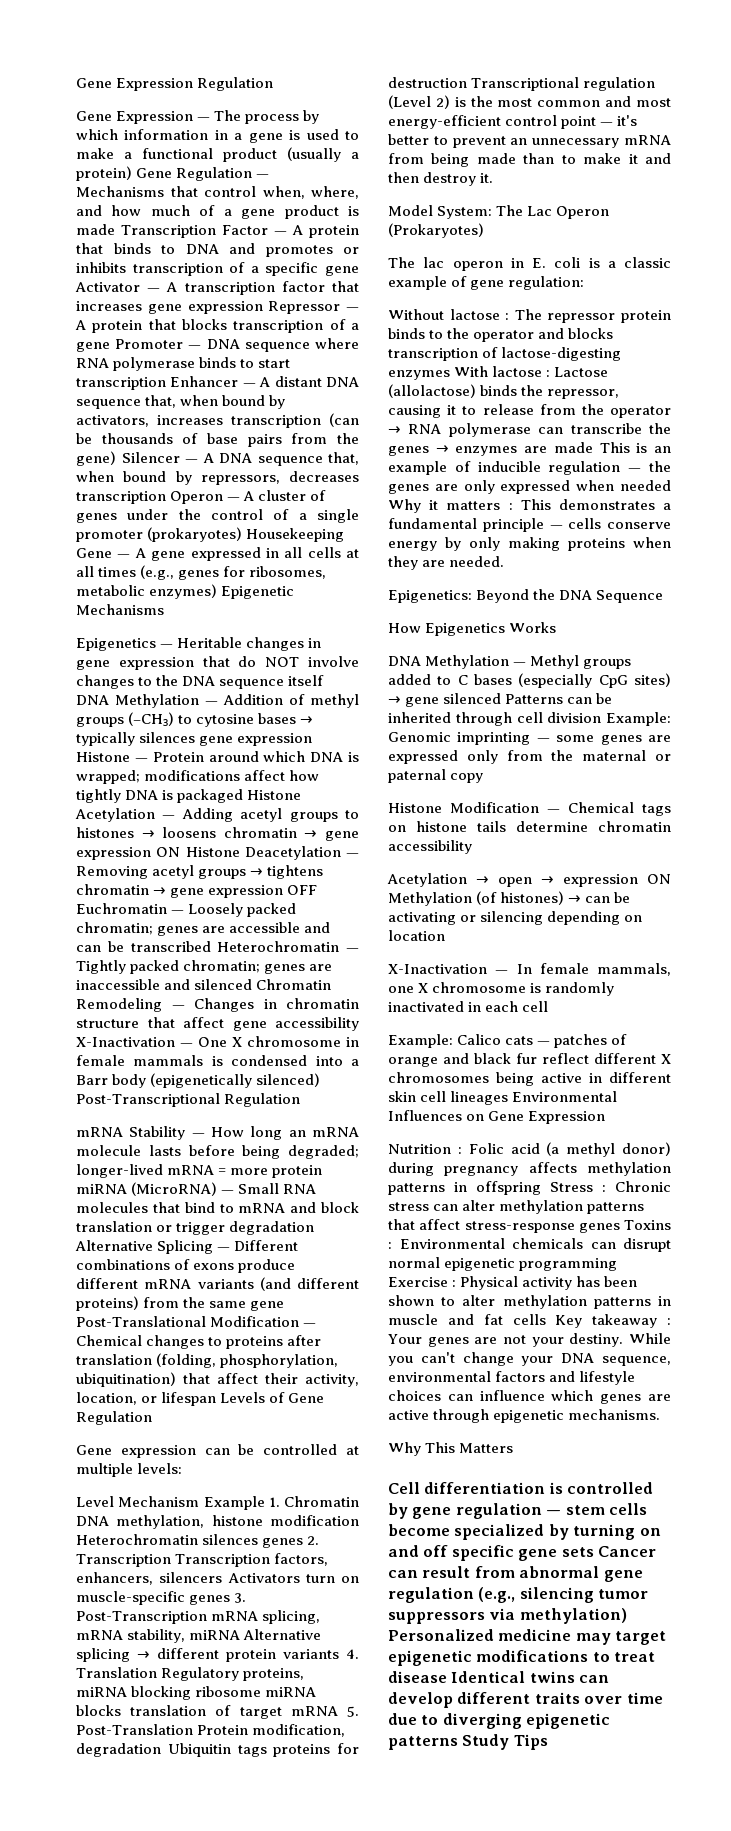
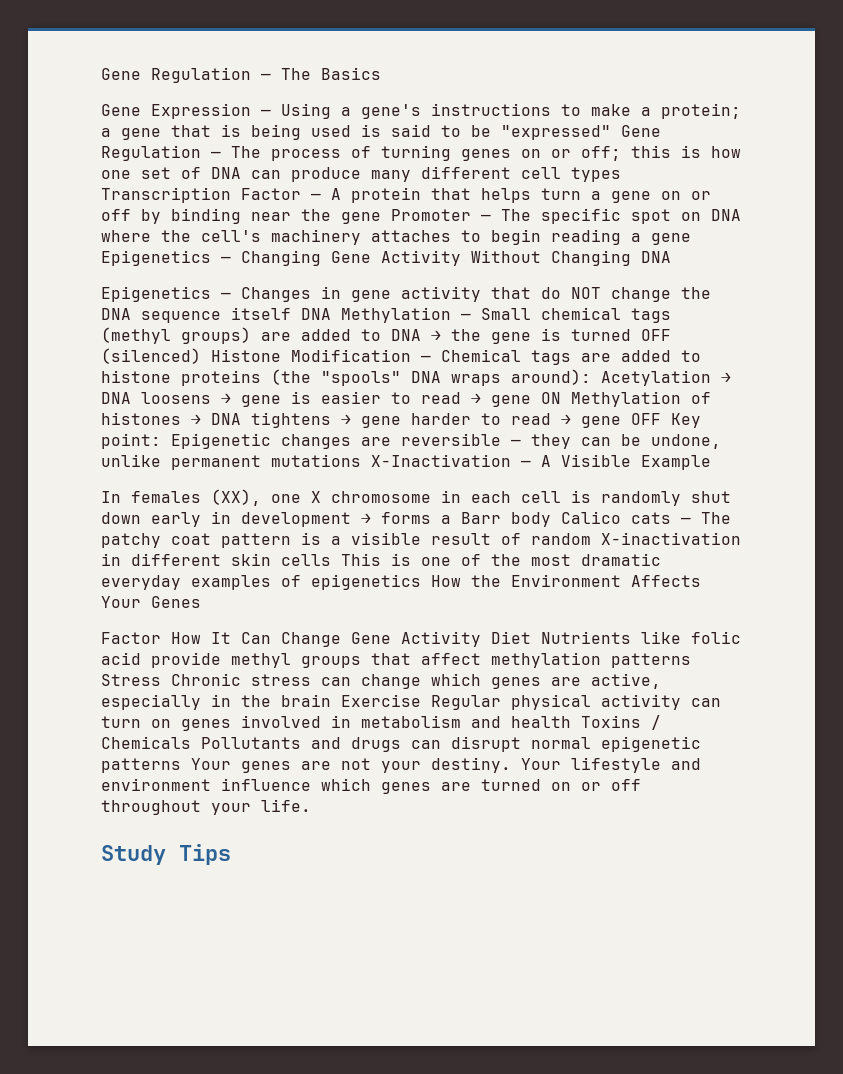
- Gene Expression Regulation
+ Gene Regulation — The Basics
- Gene Expression — The process by which information in a gene is used to make a functional product (usually a protein) Gene Regulation — Mechanisms that control when, where, and how much of a gene product is made Transcription Factor — A protein that binds to DNA and promotes or inhibits transcription of a specific gene Activator — A transcription factor that increases gene expression Repressor — A protein that blocks transcription of a gene Promoter — DNA sequence where RNA polymerase binds to start transcription Enhancer — A distant DNA sequence that, when bound by activators, increases transcription (can be thousands of base pairs from the gene) Silencer — A DNA sequence that, when bound by repressors, decreases transcription Operon — A cluster of genes under the control of a single promoter (prokaryotes) Housekeeping Gene — A gene expressed in all cells at all times (e.g., genes for ribosomes, metabolic enzymes) Epigenetic Mechanisms
- Epigenetics — Heritable changes in gene expression that do NOT involve changes to the DNA sequence itself DNA Methylation — Addition of methyl groups (–CH₃) to cytosine bases → typically silences gene expression Histone — Protein around which DNA is wrapped; modifications affect how tightly DNA is packaged Histone Acetylation — Adding acetyl groups to histones → loosens chromatin → gene expression ON Histone Deacetylation — Removing acetyl groups → tightens chromatin → gene expression OFF Euchromatin — Loosely packed chromatin; genes are accessible and can be transcribed Heterochromatin — Tightly packed chromatin; genes are inaccessible and silenced Chromatin Remodeling — Changes in chromatin structure that affect gene accessibility X-Inactivation — One X chromosome in female mammals is condensed into a Barr body (epigenetically silenced) Post-Transcriptional Regulation
- mRNA Stability — How long an mRNA molecule lasts before being degraded; longer-lived mRNA = more protein miRNA (MicroRNA) — Small RNA molecules that bind to mRNA and block translation or trigger degradation Alternative Splicing — Different combinations of exons produce different mRNA variants (and different proteins) from the same gene Post-Translational Modification — Chemical changes to proteins after translation (folding, phosphorylation, ubiquitination) that affect their activity, location, or lifespan Levels of Gene Regulation
- Gene expression can be controlled at multiple levels:
- Level Mechanism Example 1. Chromatin DNA methylation, histone modification Heterochromatin silences genes 2. Transcription Transcription factors, enhancers, silencers Activators turn on muscle-specific genes 3. Post-Transcription mRNA splicing, mRNA stability, miRNA Alternative splicing → different protein variants 4. Translation Regulatory proteins, miRNA blocking ribosome miRNA blocks translation of target mRNA 5. Post-Translation Protein modification, degradation Ubiquitin tags proteins for destruction Transcriptional regulation (Level 2) is the most common and most energy-efficient control point — it's better to prevent an unnecessary mRNA from being made than to make it and then destroy it.
- Model System: The Lac Operon (Prokaryotes)
- The lac operon in E. coli is a classic example of gene regulation:
- Without lactose : The repressor protein binds to the operator and blocks transcription of lactose-digesting enzymes With lactose : Lactose (allolactose) binds the repressor, causing it to release from the operator → RNA polymerase can transcribe the genes → enzymes are made This is an example of inducible regulation — the genes are only expressed when needed Why it matters : This demonstrates a fundamental principle — cells conserve energy by only making proteins when they are needed.
- Epigenetics: Beyond the DNA Sequence
- How Epigenetics Works
- DNA Methylation — Methyl groups added to C bases (especially CpG sites) → gene silenced Patterns can be inherited through cell division Example: Genomic imprinting — some genes are expressed only from the maternal or paternal copy
- Histone Modification — Chemical tags on histone tails determine chromatin accessibility
- Acetylation → open → expression ON Methylation (of histones) → can be activating or silencing depending on location
- X-Inactivation — In female mammals, one X chromosome is randomly inactivated in each cell
- Example: Calico cats — patches of orange and black fur reflect different X chromosomes being active in different skin cell lineages Environmental Influences on Gene Expression
- Nutrition : Folic acid (a methyl donor) during pregnancy affects methylation patterns in offspring Stress : Chronic stress can alter methylation patterns that affect stress-response genes Toxins : Environmental chemicals can disrupt normal epigenetic programming Exercise : Physical activity has been shown to alter methylation patterns in muscle and fat cells Key takeaway : Your genes are not your destiny.
+ Gene Expression — Using a gene's instructions to make a protein; a gene that is being used is said to be "expressed" Gene Regulation — The process of turning genes on or off; this is how one set of DNA can produce many different cell types Transcription Factor — A protein that helps turn a gene on or off by binding near the gene Promoter — The specific spot on DNA where the cell's machinery attaches to begin reading a gene Epigenetics — Changing Gene Activity Without Changing DNA
+ Epigenetics — Changes in gene activity that do NOT change the DNA sequence itself DNA Methylation — Small chemical tags (methyl groups) are added to DNA → the gene is turned OFF (silenced) Histone Modification — Chemical tags are added to histone proteins (the "spools" DNA wraps around): Acetylation → DNA loosens → gene is easier to read → gene ON Methylation of histones → DNA tightens → gene harder to read → gene OFF Key point: Epigenetic changes are reversible — they can be undone, unlike permanent mutations X-Inactivation — A Visible Example
+ In females (XX), one X chromosome in each cell is randomly shut down early in development → forms a Barr body Calico cats — The patchy coat pattern is a visible result of random X-inactivation in different skin cells This is one of the most dramatic everyday examples of epigenetics How the Environment Affects Your Genes
+ Factor How It Can Change Gene Activity Diet Nutrients like folic acid provide methyl groups that affect methylation patterns Stress Chronic stress can change which genes are active, especially in the brain Exercise Regular physical activity can turn on genes involved in metabolism and health Toxins / Chemicals Pollutants and drugs can disrupt normal epigenetic patterns Your genes are not your destiny.
- While you can't change your DNA sequence, environmental factors and lifestyle choices can influence which genes are active through epigenetic mechanisms.
- Why This Matters
- Cell differentiation is controlled by gene regulation — stem cells become specialized by turning on and off specific gene sets Cancer can result from abnormal gene regulation (e.g., silencing tumor suppressors via methylation) Personalized medicine may target epigenetic modifications to treat disease Identical twins can develop different traits over time due to diverging epigenetic patterns Study Tips
+ Your lifestyle and environment influence which genes are turned on or off throughout your life.
+ Study Tips

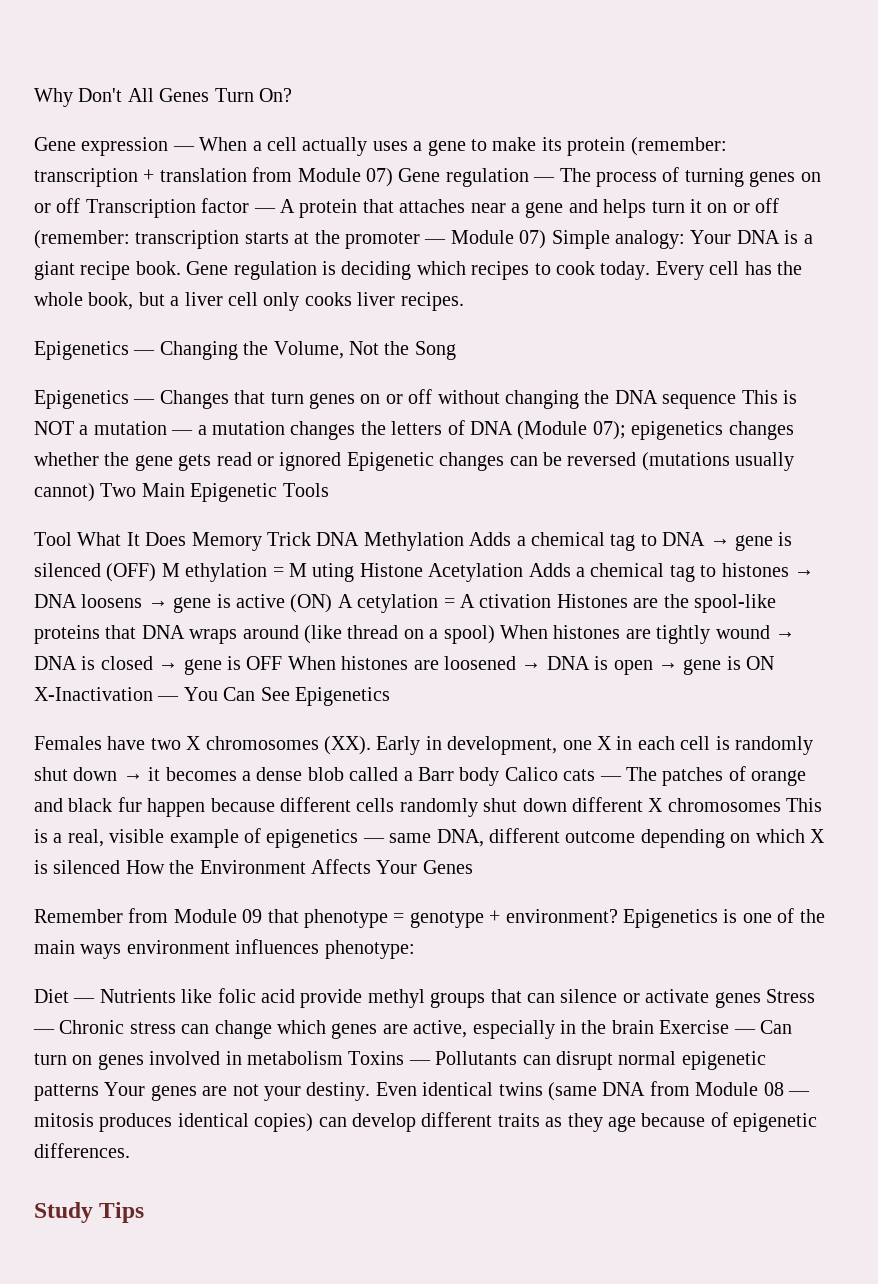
- Gene Regulation — The Basics
- Gene Expression — Using a gene's instructions to make a protein; a gene that is being used is said to be "expressed" Gene Regulation — The process of turning genes on or off; this is how one set of DNA can produce many different cell types Transcription Factor — A protein that helps turn a gene on or off by binding near the gene Promoter — The specific spot on DNA where the cell's machinery attaches to begin reading a gene Epigenetics — Changing Gene Activity Without Changing DNA
- Epigenetics — Changes in gene activity that do NOT change the DNA sequence itself DNA Methylation — Small chemical tags (methyl groups) are added to DNA → the gene is turned OFF (silenced) Histone Modification — Chemical tags are added to histone proteins (the "spools" DNA wraps around): Acetylation → DNA loosens → gene is easier to read → gene ON Methylation of histones → DNA tightens → gene harder to read → gene OFF Key point: Epigenetic changes are reversible — they can be undone, unlike permanent mutations X-Inactivation — A Visible Example
- In females (XX), one X chromosome in each cell is randomly shut down early in development → forms a Barr body Calico cats — The patchy coat pattern is a visible result of random X-inactivation in different skin cells This is one of the most dramatic everyday examples of epigenetics How the Environment Affects Your Genes
+ Why Don't All Genes Turn On?
+ Gene expression — When a cell actually uses a gene to make its protein (remember: transcription + translation from Module 07) Gene regulation — The process of turning genes on or off Transcription factor — A protein that attaches near a gene and helps turn it on or off (remember: transcription starts at the promoter — Module 07) Simple analogy: Your DNA is a giant recipe book. Gene regulation is deciding which recipes to cook today. Every cell has the whole book, but a liver cell only cooks liver recipes.
+ Epigenetics — Changing the Volume, Not the Song
+ Epigenetics — Changes that turn genes on or off without changing the DNA sequence This is NOT a mutation — a mutation changes the letters of DNA (Module 07); epigenetics changes whether the gene gets read or ignored Epigenetic changes can be reversed (mutations usually cannot) Two Main Epigenetic Tools
+ Tool What It Does Memory Trick DNA Methylation Adds a chemical tag to DNA → gene is silenced (OFF) M ethylation = M uting Histone Acetylation Adds a chemical tag to histones → DNA loosens → gene is active (ON) A cetylation = A ctivation Histones are the spool-like proteins that DNA wraps around (like thread on a spool) When histones are tightly wound → DNA is closed → gene is OFF When histones are loosened → DNA is open → gene is ON X-Inactivation — You Can See Epigenetics
+ Females have two X chromosomes (XX). Early in development, one X in each cell is randomly shut down → it becomes a dense blob called a Barr body Calico cats — The patches of orange and black fur happen because different cells randomly shut down different X chromosomes This is a real, visible example of epigenetics — same DNA, different outcome depending on which X is silenced How the Environment Affects Your Genes
- Factor How It Can Change Gene Activity Diet Nutrients like folic acid provide methyl groups that affect methylation patterns Stress Chronic stress can change which genes are active, especially in the brain Exercise Regular physical activity can turn on genes involved in metabolism and health Toxins / Chemicals Pollutants and drugs can disrupt normal epigenetic patterns Your genes are not your destiny.
+ Remember from Module 09 that phenotype = genotype + environment? Epigenetics is one of the main ways environment influences phenotype:
+ Diet — Nutrients like folic acid provide methyl groups that can silence or activate genes Stress — Chronic stress can change which genes are active, especially in the brain Exercise — Can turn on genes involved in metabolism Toxins — Pollutants can disrupt normal epigenetic patterns Your genes are not your destiny.
- Your lifestyle and environment influence which genes are turned on or off throughout your life.
+ Even identical twins (same DNA from Module 08 — mitosis produces identical copies) can develop different traits as they age because of epigenetic differences.

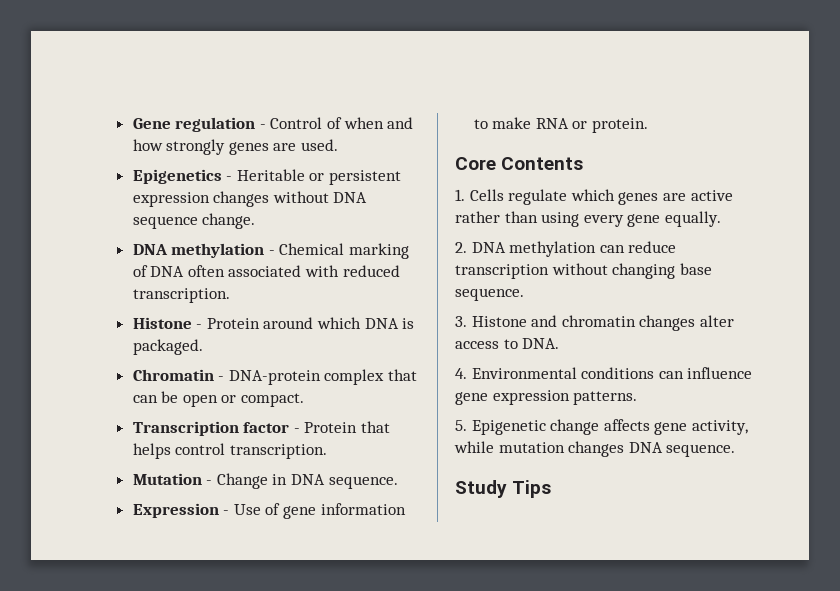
- Why Don't All Genes Turn On?
- Gene expression — When a cell actually uses a gene to make its protein (remember: transcription + translation from Module 07) Gene regulation — The process of turning genes on or off Transcription factor — A protein that attaches near a gene and helps turn it on or off (remember: transcription starts at the promoter — Module 07) Simple analogy: Your DNA is a giant recipe book. Gene regulation is deciding which recipes to cook today. Every cell has the whole book, but a liver cell only cooks liver recipes.
- Epigenetics — Changing the Volume, Not the Song
- Epigenetics — Changes that turn genes on or off without changing the DNA sequence This is NOT a mutation — a mutation changes the letters of DNA (Module 07); epigenetics changes whether the gene gets read or ignored Epigenetic changes can be reversed (mutations usually cannot) Two Main Epigenetic Tools
- Tool What It Does Memory Trick DNA Methylation Adds a chemical tag to DNA → gene is silenced (OFF) M ethylation = M uting Histone Acetylation Adds a chemical tag to histones → DNA loosens → gene is active (ON) A cetylation = A ctivation Histones are the spool-like proteins that DNA wraps around (like thread on a spool) When histones are tightly wound → DNA is closed → gene is OFF When histones are loosened → DNA is open → gene is ON X-Inactivation — You Can See Epigenetics
- Females have two X chromosomes (XX). Early in development, one X in each cell is randomly shut down → it becomes a dense blob called a Barr body Calico cats — The patches of orange and black fur happen because different cells randomly shut down different X chromosomes This is a real, visible example of epigenetics — same DNA, different outcome depending on which X is silenced How the Environment Affects Your Genes
- Remember from Module 09 that phenotype = genotype + environment? Epigenetics is one of the main ways environment influences phenotype:
- Diet — Nutrients like folic acid provide methyl groups that can silence or activate genes Stress — Chronic stress can change which genes are active, especially in the brain Exercise — Can turn on genes involved in metabolism Toxins — Pollutants can disrupt normal epigenetic patterns Your genes are not your destiny. Even identical twins (same DNA from Module 08 — mitosis produces identical copies) can develop different traits as they age because of epigenetic differences.
+ Gene regulation - Control of when and how strongly genes are used.
+ Epigenetics - Heritable or persistent expression changes without DNA sequence change.
+ DNA methylation - Chemical marking of DNA often associated with reduced transcription.
+ Histone - Protein around which DNA is packaged.
+ Chromatin - DNA-protein complex that can be open or compact.
+ Transcription factor - Protein that helps control transcription.
+ Mutation - Change in DNA sequence.
+ Expression - Use of gene information to make RNA or protein.
+ Core Contents
+ 1. Cells regulate which genes are active rather than using every gene equally.
+ 2. DNA methylation can reduce transcription without changing base sequence.
+ 3. Histone and chromatin changes alter access to DNA.
+ 4. Environmental conditions can influence gene expression patterns.
+ 5. Epigenetic change affects gene activity, while mutation changes DNA sequence.

